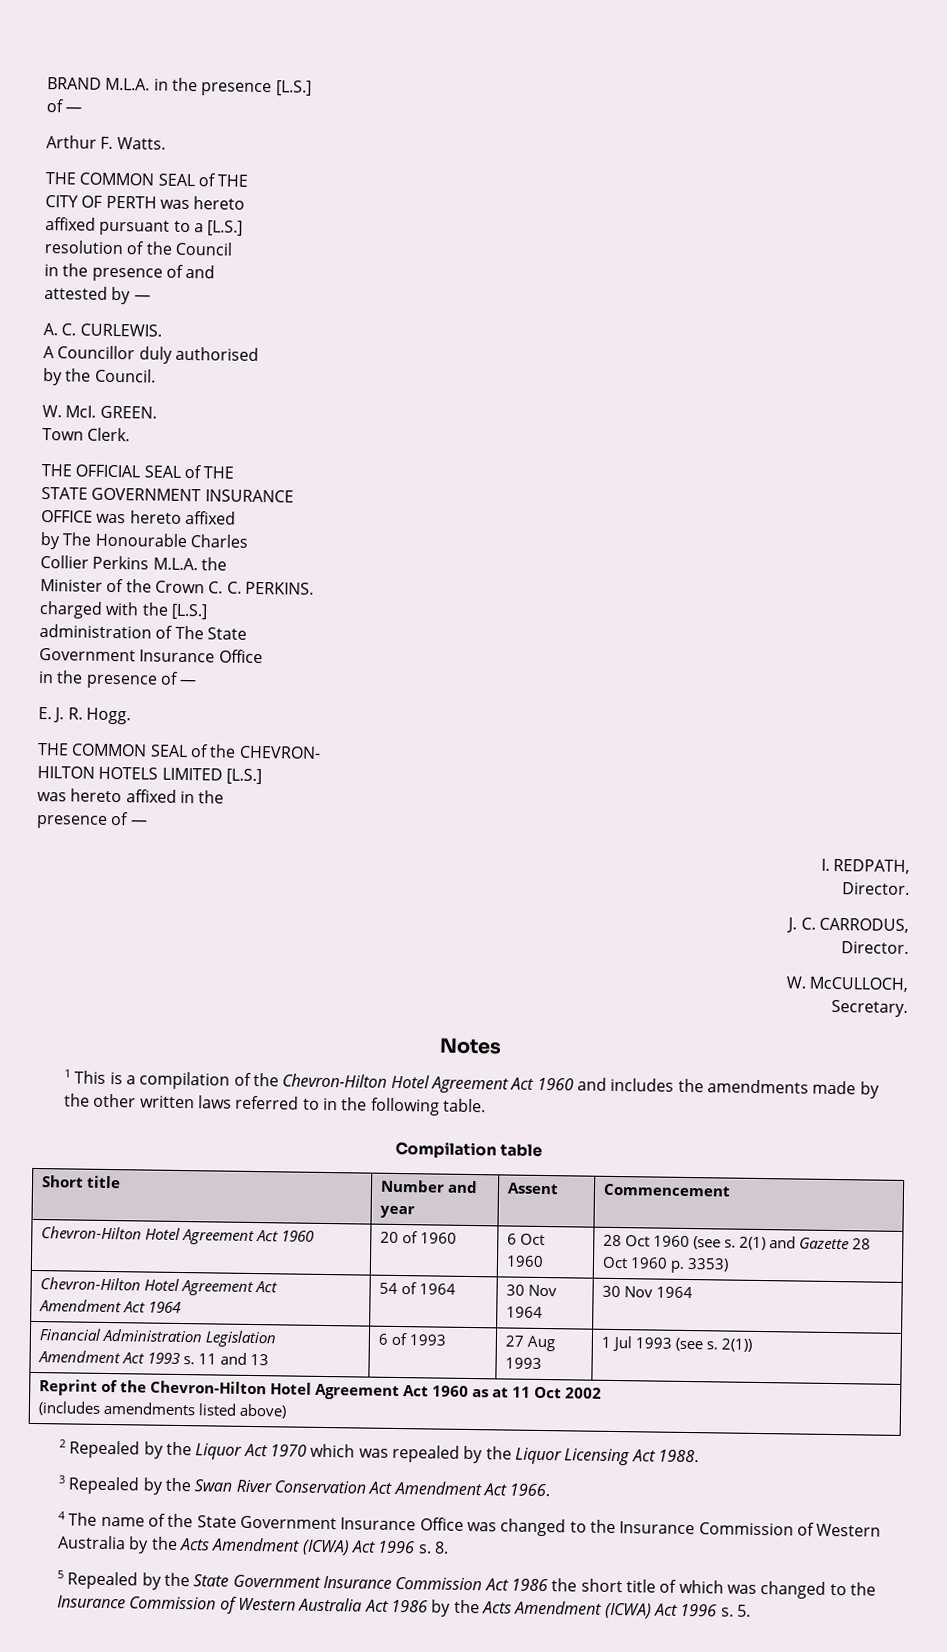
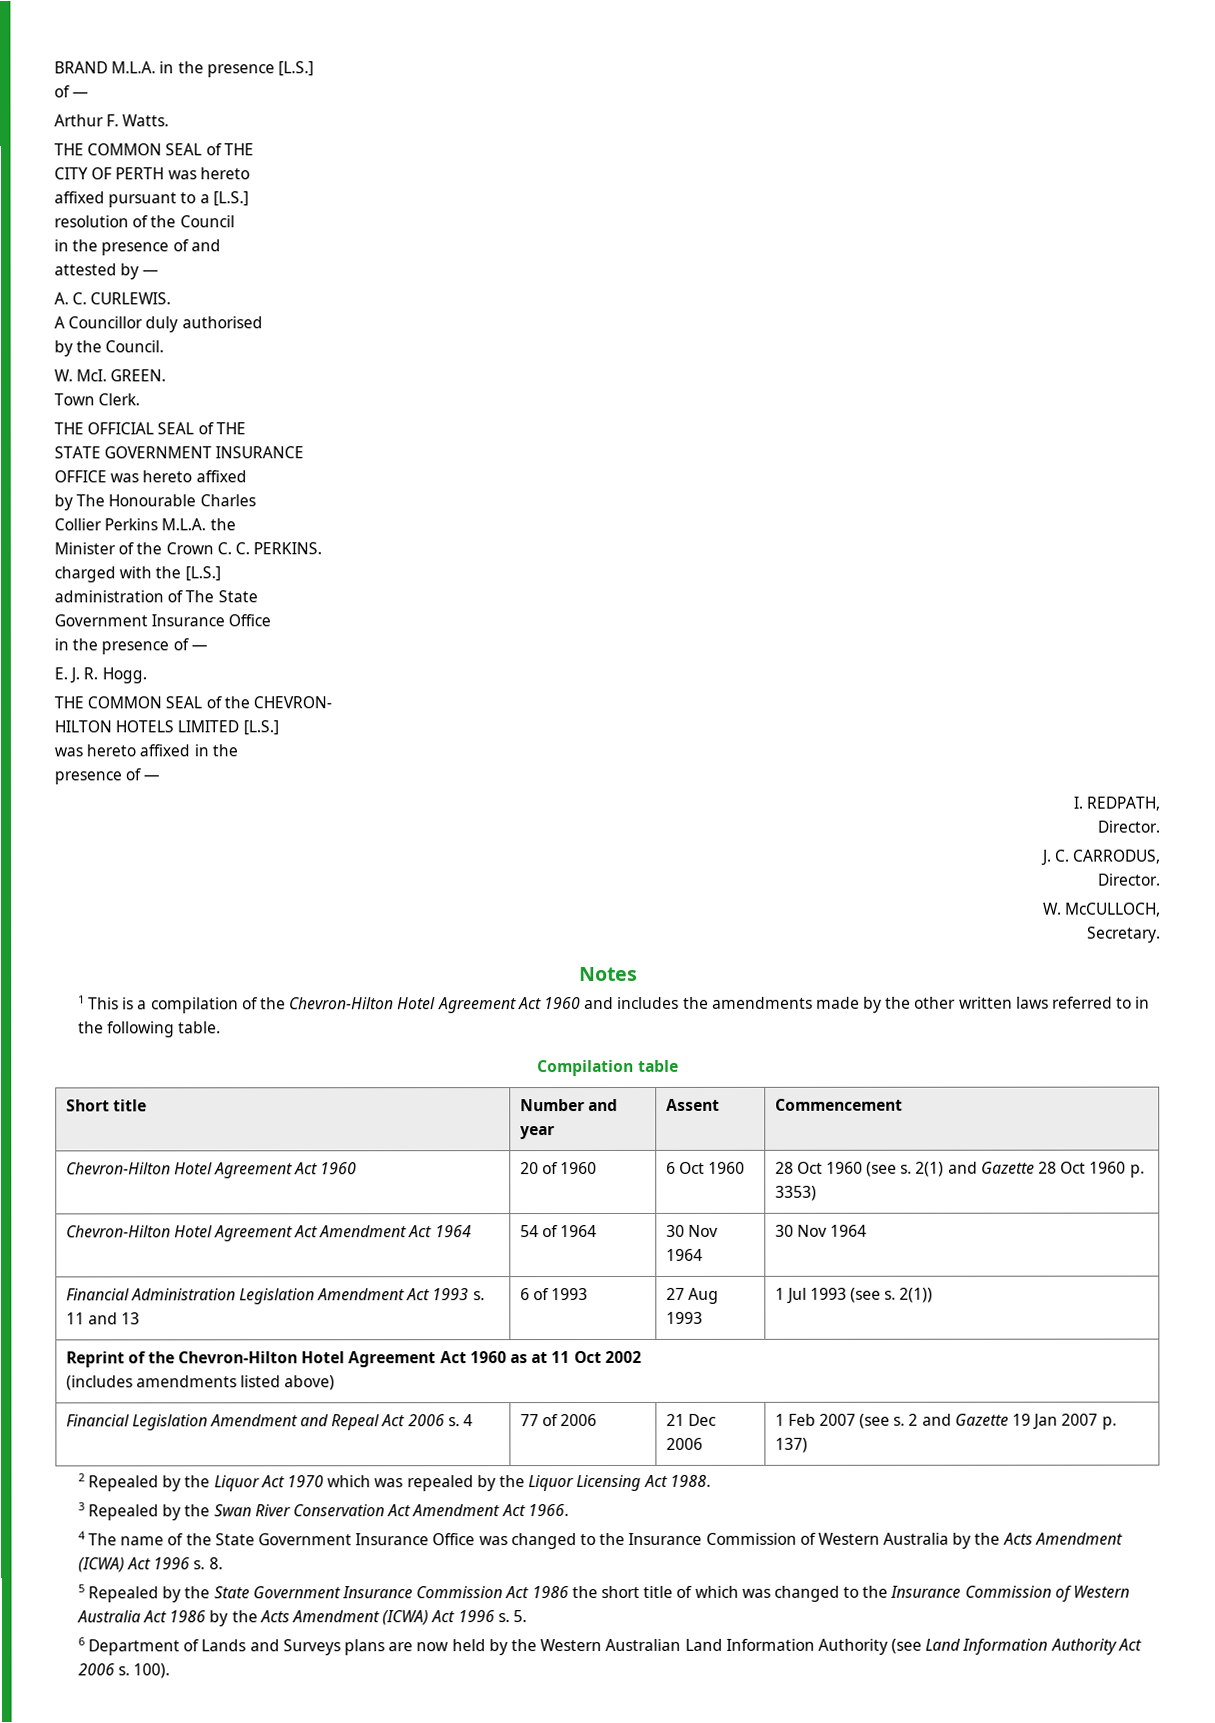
+ Financial Legislation Amendment and Repeal Act 2006 s. 4 | 77 of 2006 | 21 Dec 2006 | 1 Feb 2007 (see s. 2 and Gazette 19 Jan 2007 p. 137)
+ 6 Department of Lands and Surveys plans are now held by the Western Australian Land Information Authority (see Land Information Authority Act 2006 s. 100).

